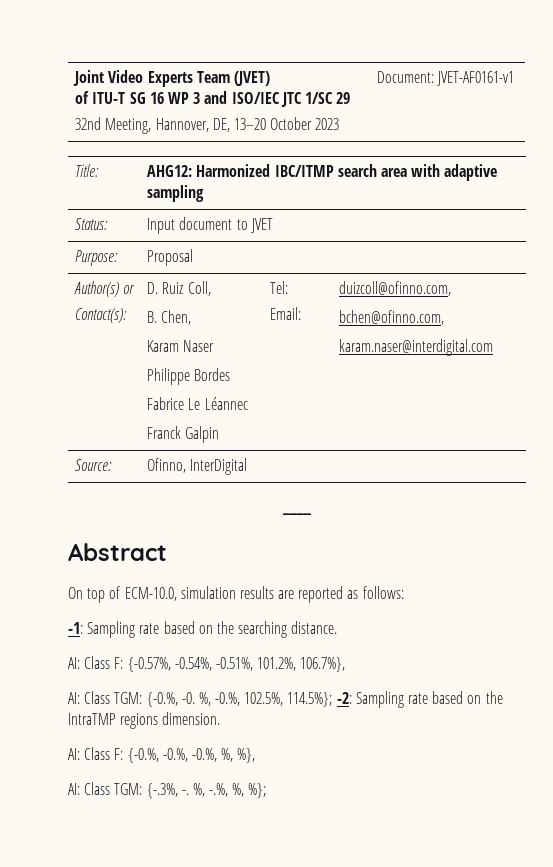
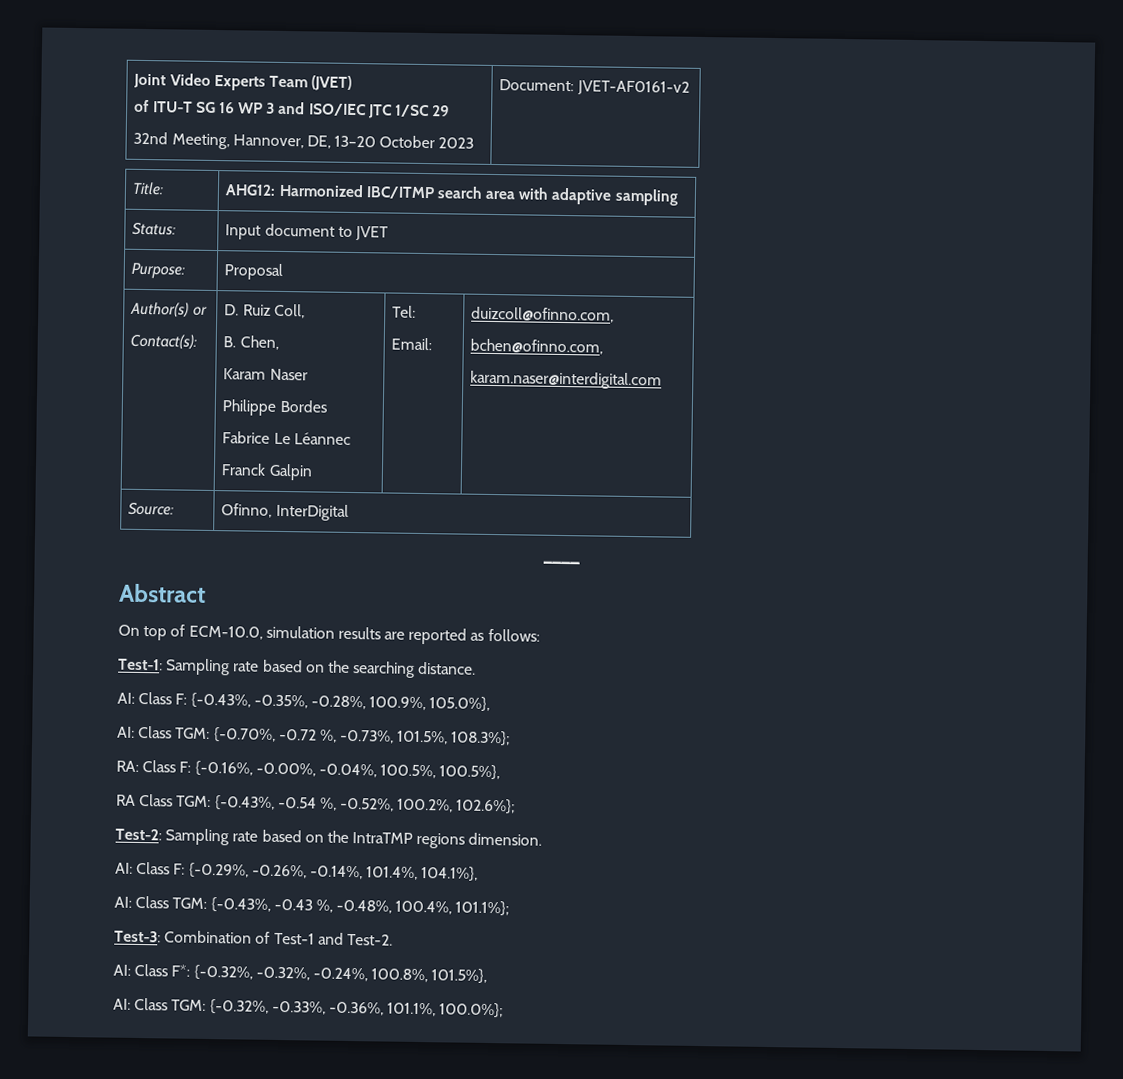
  Joint Video Experts Team (JVET)
  of ITU-T SG 16 WP 3 and ISO/IEC JTC 1/SC 29
- 32nd Meeting, Hannover, DE, 13–20 October 2023 | Document: JVET-AF0161-v1
+ 32nd Meeting, Hannover, DE, 13–20 October 2023 | Document: JVET-AF0161-v2
- -1: Sampling rate based on the searching distance.
+ Test-1: Sampling rate based on the searching distance.
- AI: Class F: {-0.57%, -0.54%, -0.51%, 101.2%, 106.7%},
- AI: Class TGM: {-0.%, -0. %, -0.%, 102.5%, 114.5%}; -2: Sampling rate based on the IntraTMP regions dimension.
+ AI: Class F: {-0.43%, -0.35%, -0.28%, 100.9%, 105.0%},
+ AI: Class TGM: {-0.70%, -0.72 %, -0.73%, 101.5%, 108.3%};
+ RA: Class F: {-0.16%, -0.00%, -0.04%, 100.5%, 100.5%},
+ RA Class TGM: {-0.43%, -0.54 %, -0.52%, 100.2%, 102.6%};
+ Test-2: Sampling rate based on the IntraTMP regions dimension.
- AI: Class F: {-0.%, -0.%, -0.%, %, %},
- AI: Class TGM: {-.3%, -. %, -.%, %, %};
+ AI: Class F: {-0.29%, -0.26%, -0.14%, 101.4%, 104.1%},
+ AI: Class TGM: {-0.43%, -0.43 %, -0.48%, 100.4%, 101.1%};
+ Test-3: Combination of Test-1 and Test-2.
+ AI: Class F*: {-0.32%, -0.32%, -0.24%, 100.8%, 101.5%},
+ AI: Class TGM: {-0.32%, -0.33%, -0.36%, 101.1%, 100.0%};

